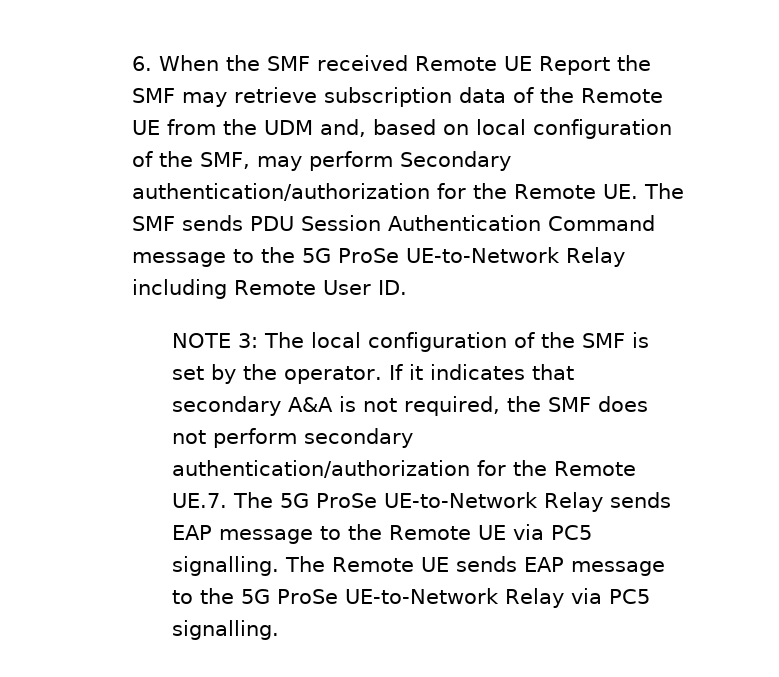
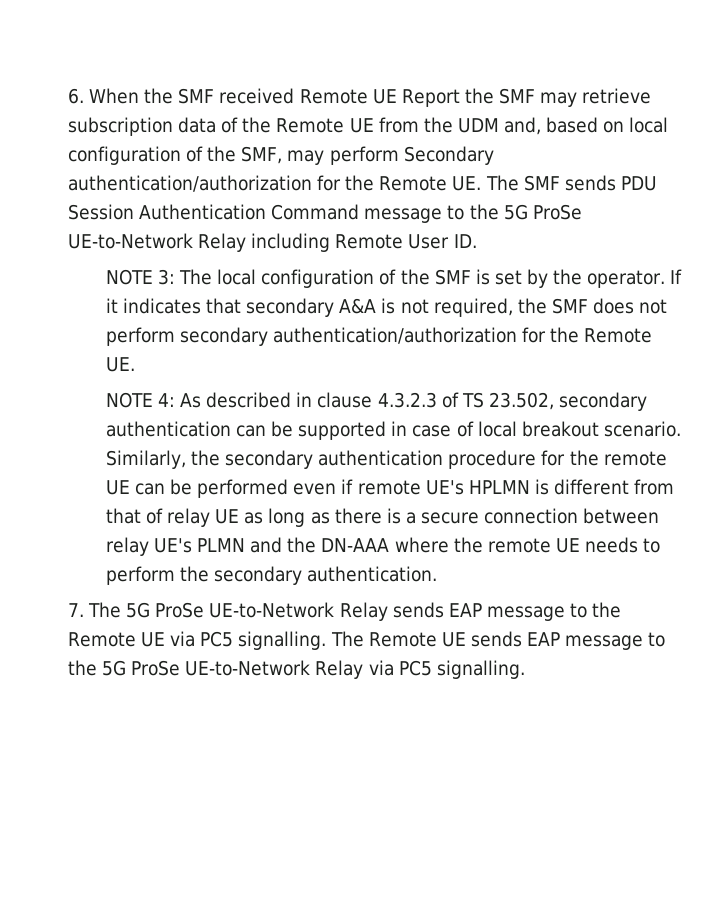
- If it indicates that secondary A&A is not required, the SMF does not perform secondary authentication/authorization for the Remote UE.7. The 5G ProSe UE-to-Network Relay sends EAP message to the Remote UE via PC5 signalling.
+ If it indicates that secondary A&A is not required, the SMF does not perform secondary authentication/authorization for the Remote UE.
+ NOTE 4: As described in clause 4.3.2.3 of TS 23.502, secondary authentication can be supported in case of local breakout scenario. Similarly, the secondary authentication procedure for the remote UE can be performed even if remote UE's HPLMN is different from that of relay UE as long as there is a secure connection between relay UE's PLMN and the DN-AAA where the remote UE needs to perform the secondary authentication.
+ 7. The 5G ProSe UE-to-Network Relay sends EAP message to the Remote UE via PC5 signalling.

